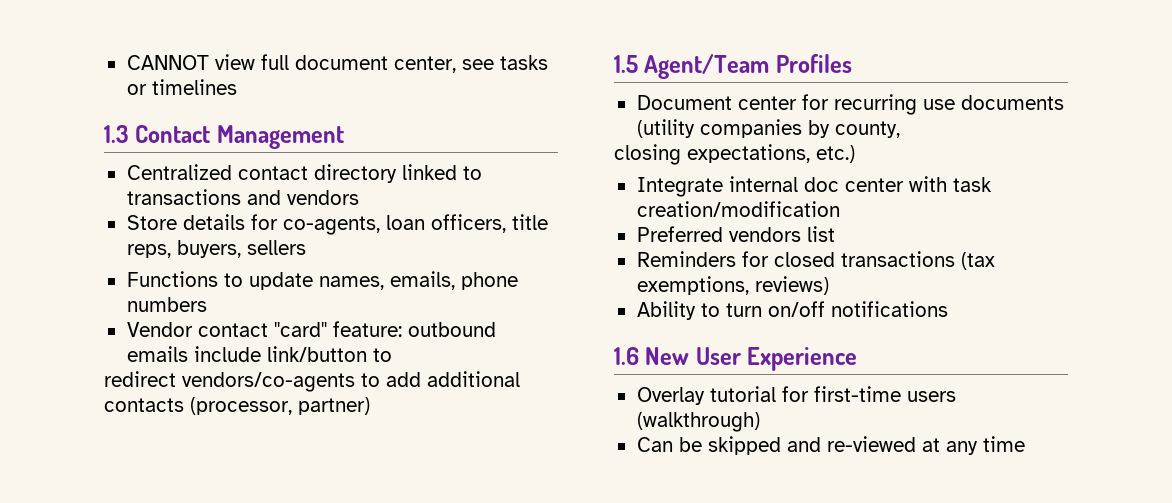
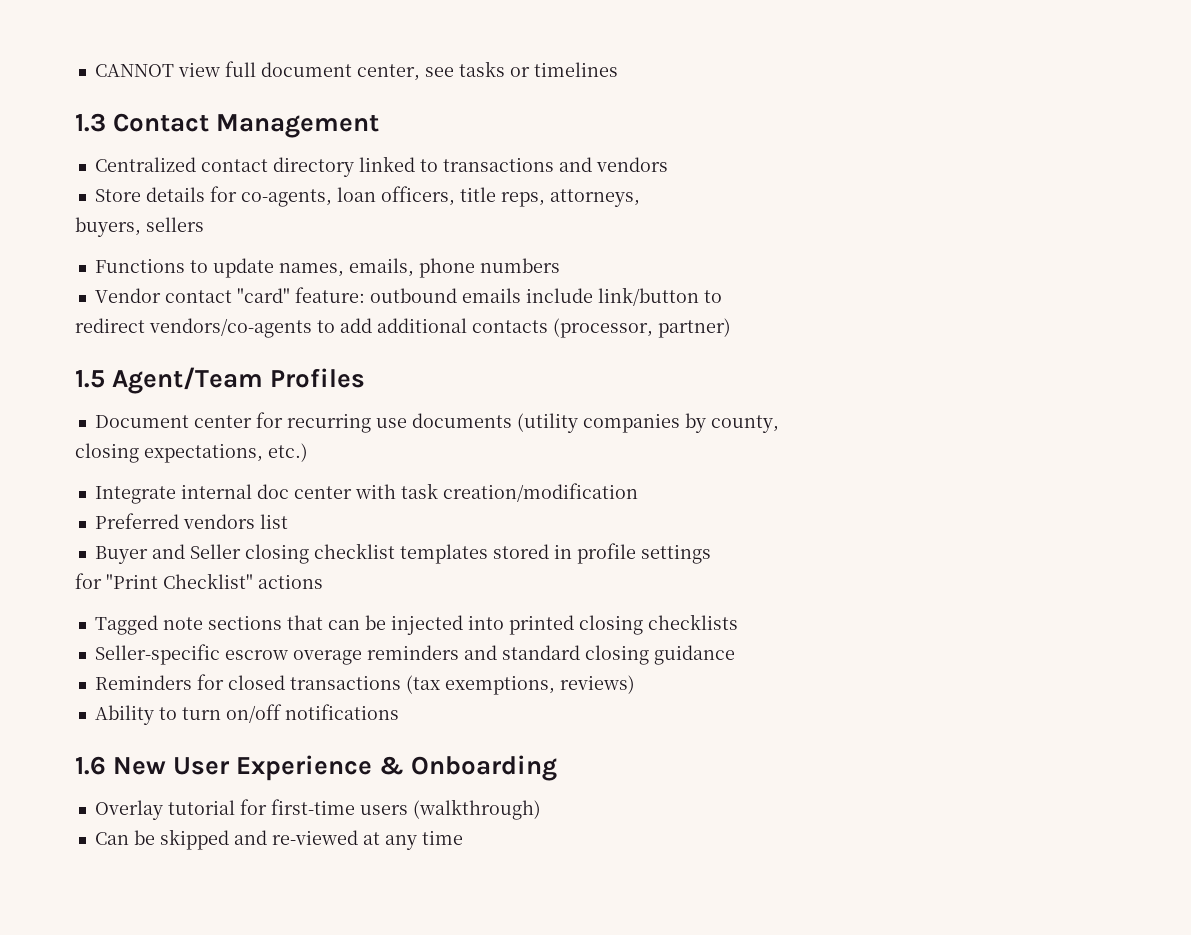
- Store details for co-agents, loan officers, title reps, buyers, sellers
+ Store details for co-agents, loan officers, title reps, attorneys,
+ buyers, sellers
+ Buyer and Seller closing checklist templates stored in profile settings
+ for "Print Checklist" actions
+ Tagged note sections that can be injected into printed closing checklists
+ Seller-specific escrow overage reminders and standard closing guidance
- 1.6 New User Experience
+ 1.6 New User Experience & Onboarding

